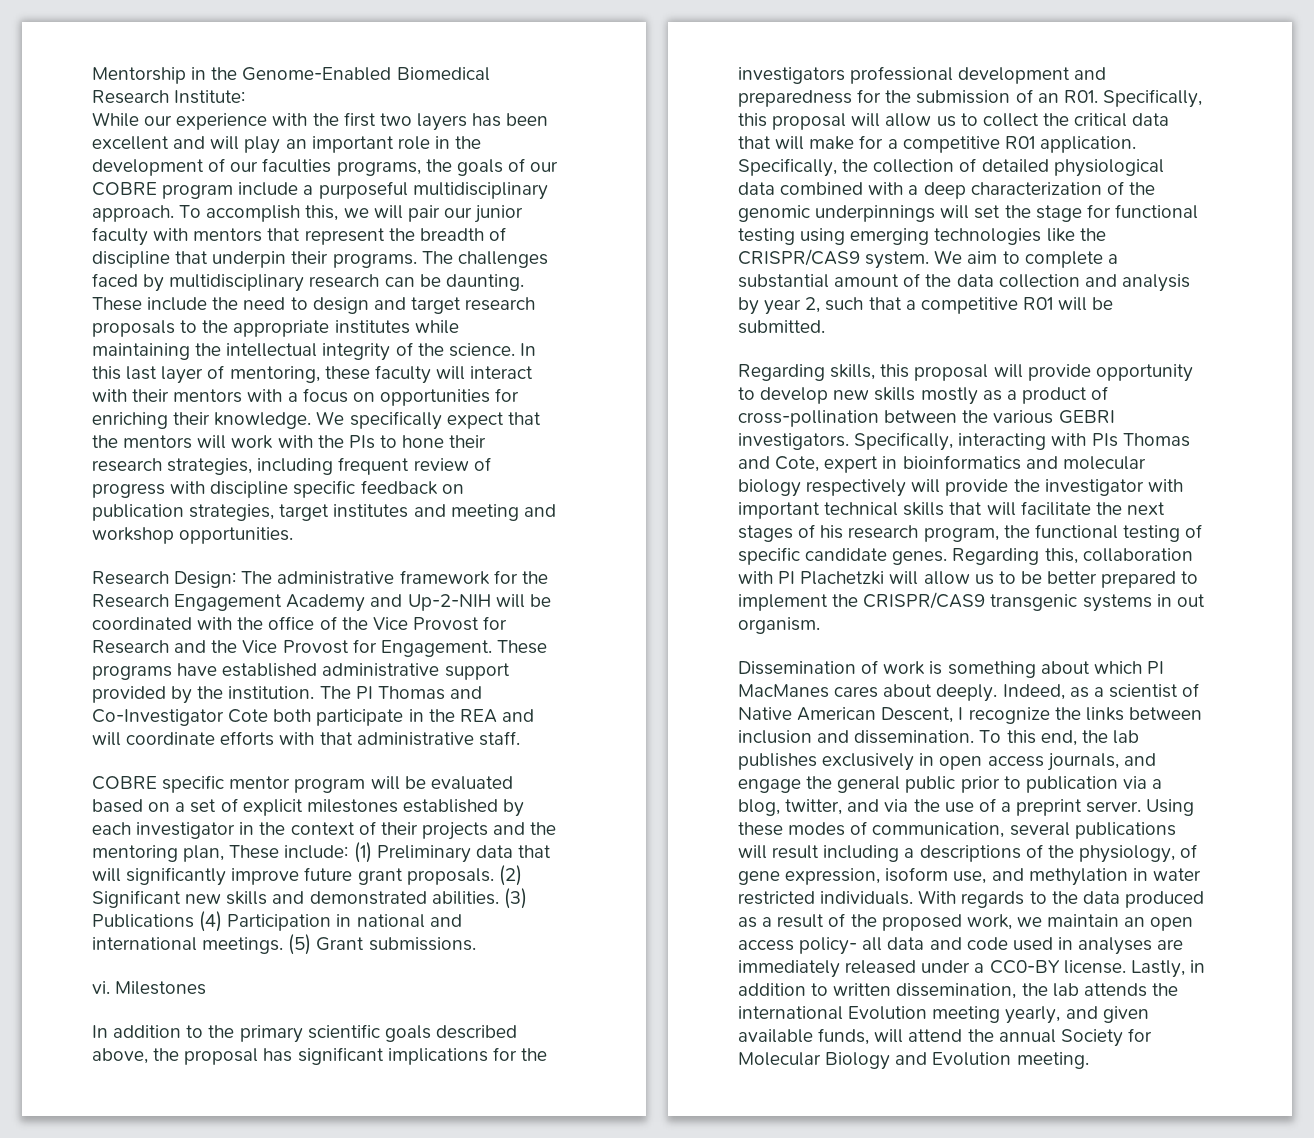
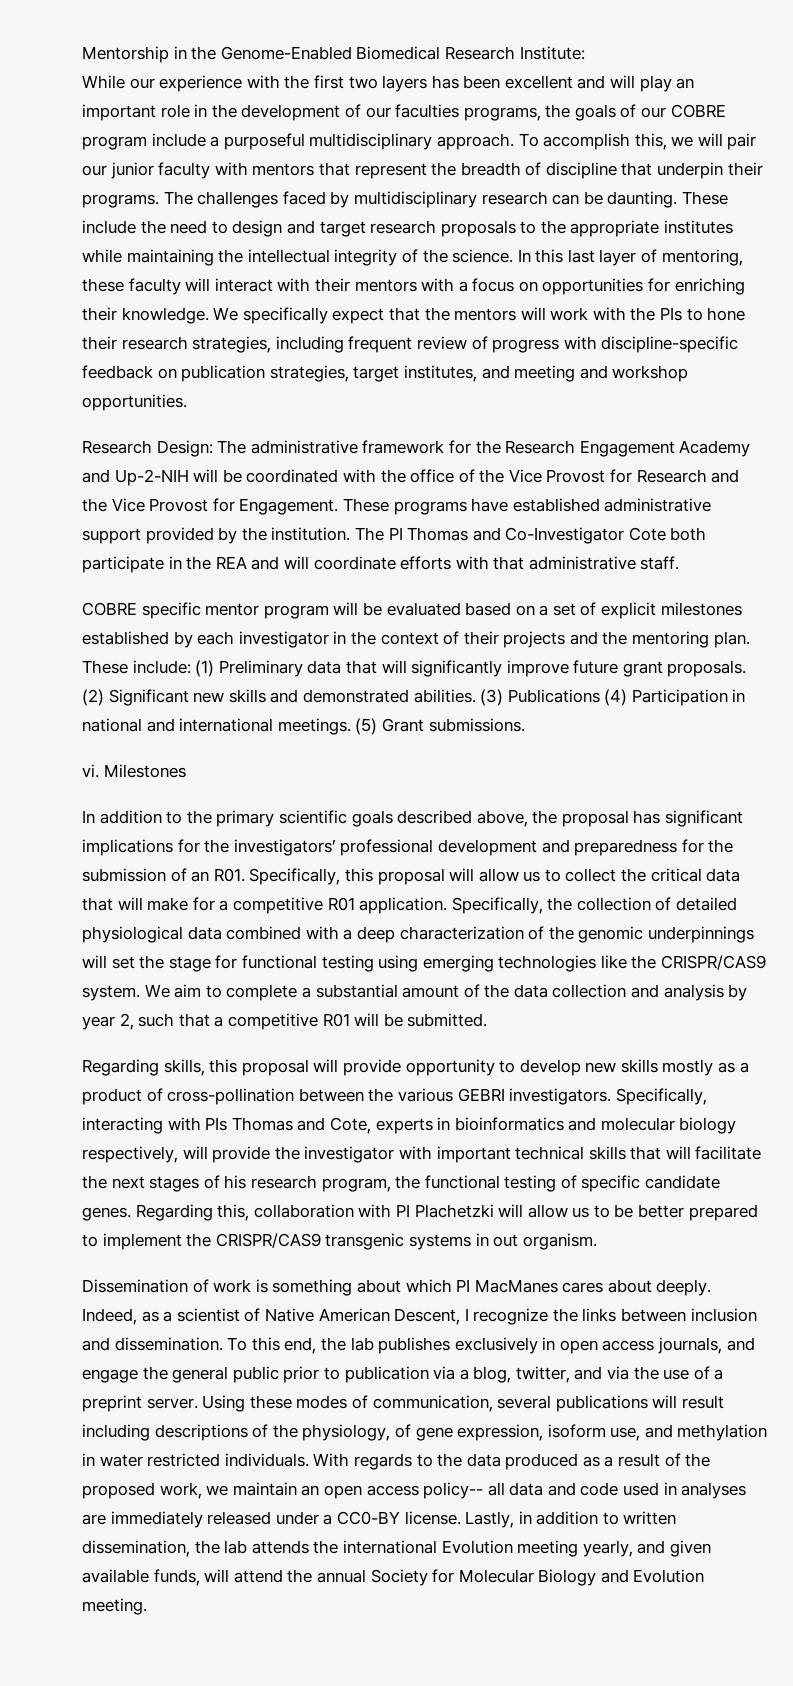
- We specifically expect that the mentors will work with the PIs to hone their research strategies, including frequent review of progress with discipline specific feedback on publication strategies, target institutes and meeting and workshop opportunities.
+ We specifically expect that the mentors will work with the PIs to hone their research strategies, including frequent review of progress with discipline-specific feedback on publication strategies, target institutes, and meeting and workshop opportunities.
- COBRE specific mentor program will be evaluated based on a set of explicit milestones established by each investigator in the context of their projects and the mentoring plan, These include: (1) Preliminary data that will significantly improve future grant proposals.
+ COBRE specific mentor program will be evaluated based on a set of explicit milestones established by each investigator in the context of their projects and the mentoring plan. These include: (1) Preliminary data that will significantly improve future grant proposals.
- In addition to the primary scientific goals described above, the proposal has significant implications for the investigators professional development and preparedness for the submission of an R01. Specifically, this proposal will allow us to collect the critical data that will make for a competitive R01 application.
+ In addition to the primary scientific goals described above, the proposal has significant implications for the investigators’ professional development and preparedness for the submission of an R01. Specifically, this proposal will allow us to collect the critical data that will make for a competitive R01 application.
- Specifically, interacting with PIs Thomas and Cote, expert in bioinformatics and molecular biology respectively will provide the investigator with important technical skills that will facilitate the next stages of his research program, the functional testing of specific candidate genes.
+ Specifically, interacting with PIs Thomas and Cote, experts in bioinformatics and molecular biology respectively, will provide the investigator with important technical skills that will facilitate the next stages of his research program, the functional testing of specific candidate genes.
- Using these modes of communication, several publications will result including a descriptions of the physiology, of gene expression, isoform use, and methylation in water restricted individuals.
+ Using these modes of communication, several publications will result including descriptions of the physiology, of gene expression, isoform use, and methylation in water restricted individuals.
- With regards to the data produced as a result of the proposed work, we maintain an open access policy- all data and code used in analyses are immediately released under a CC0-BY license.
+ With regards to the data produced as a result of the proposed work, we maintain an open access policy-- all data and code used in analyses are immediately released under a CC0-BY license.

